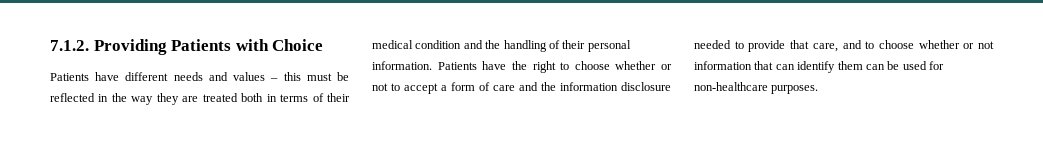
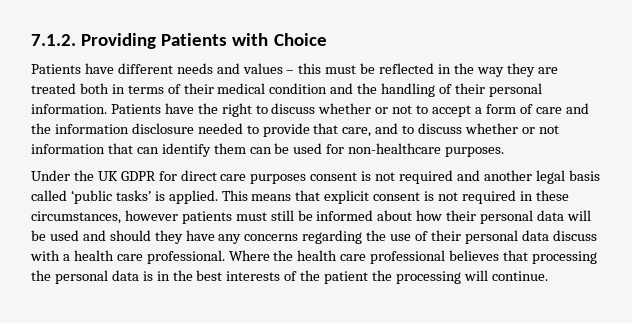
- Patients have the right to choose whether or not to accept a form of care and the information disclosure needed to provide that care, and to choose whether or not information that can identify them can be used for non-healthcare purposes.
+ Patients have the right to discuss whether or not to accept a form of care and the information disclosure needed to provide that care, and to discuss whether or not information that can identify them can be used for non-healthcare purposes.
+ Under the UK GDPR for direct care purposes consent is not required and another legal basis called ‘public tasks’ is applied. This means that explicit consent is not required in these circumstances, however patients must still be informed about how their personal data will be used and should they have any concerns regarding the use of their personal data discuss with a health care professional. Where the health care professional believes that processing the personal data is in the best interests of the patient the processing will continue.

